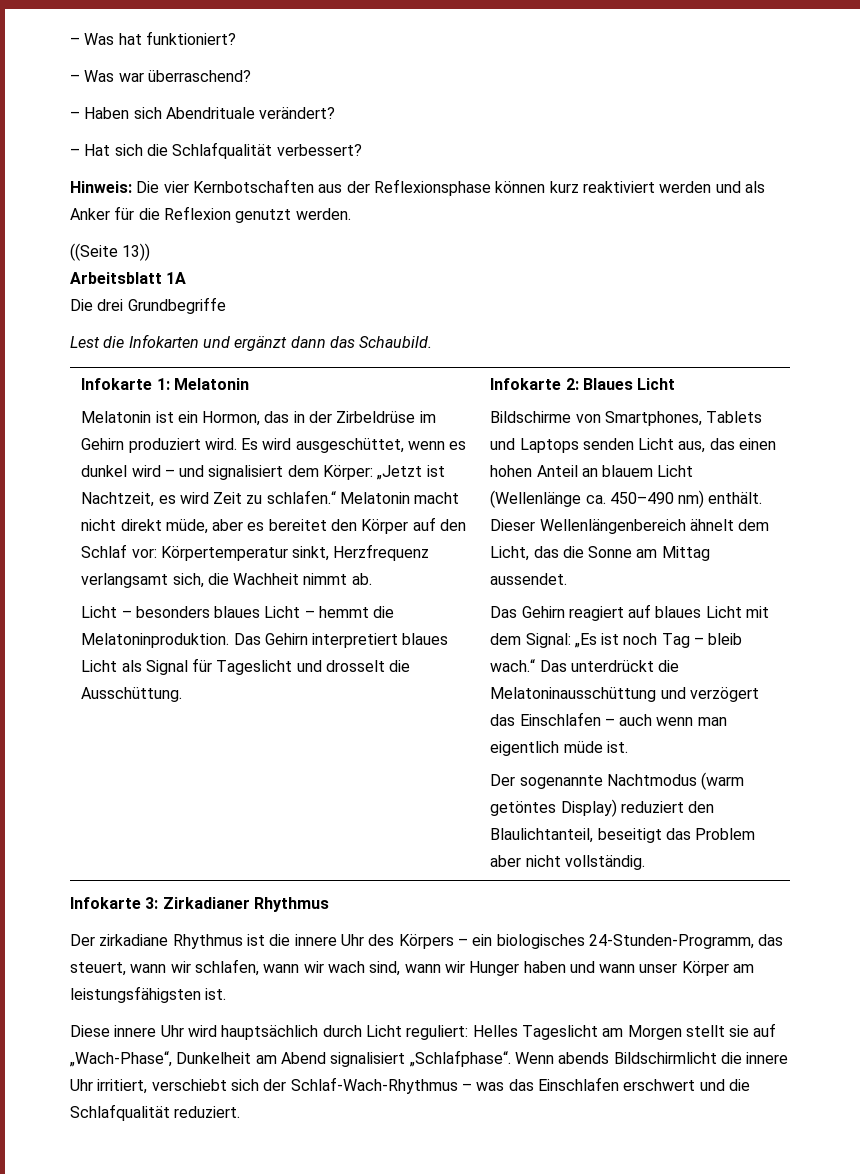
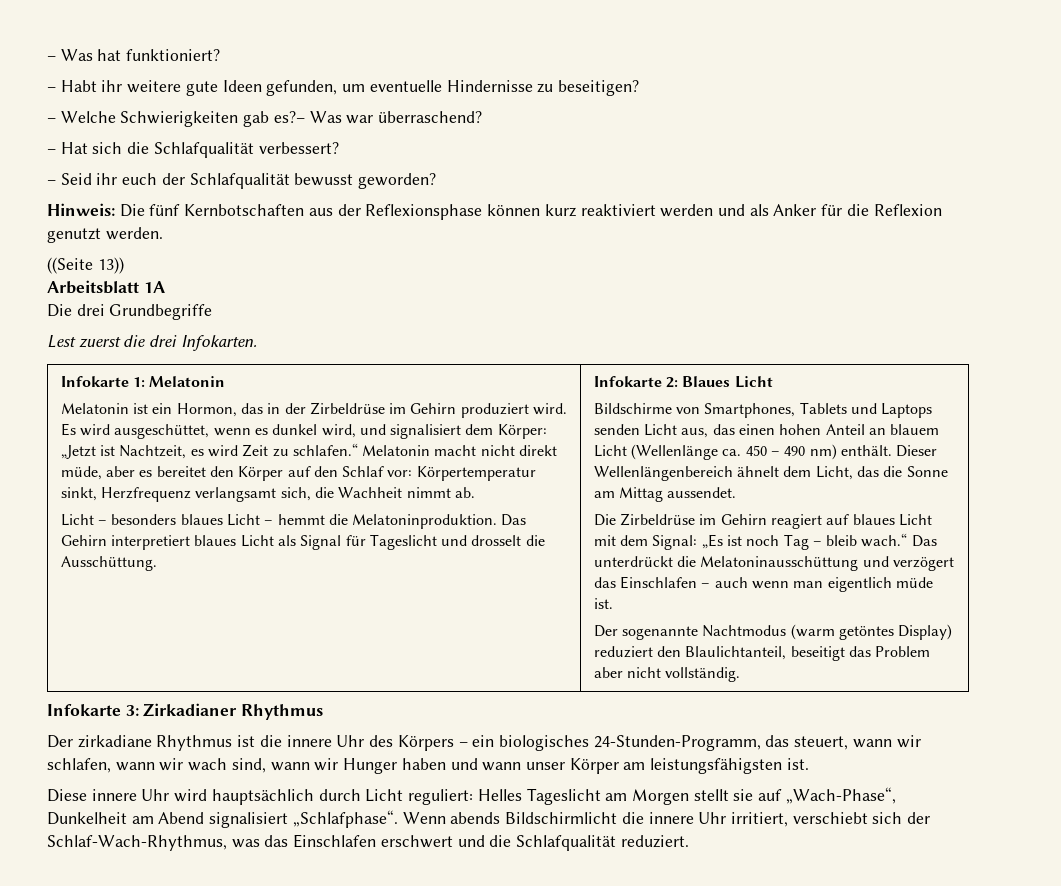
- – Was war überraschend?
- – Haben sich Abendrituale verändert?
+ – Habt ihr weitere gute Ideen gefunden, um eventuelle Hindernisse zu beseitigen?
+ – Welche Schwierigkeiten gab es?– Was war überraschend?
+ – Seid ihr euch der Schlafqualität bewusst geworden?
- Hinweis: Die vier Kernbotschaften aus der Reflexionsphase können kurz reaktiviert werden und als Anker für die Reflexion genutzt werden.
+ Hinweis: Die fünf Kernbotschaften aus der Reflexionsphase können kurz reaktiviert werden und als Anker für die Reflexion genutzt werden.
- Lest die Infokarten und ergänzt dann das Schaubild.
+ Lest zuerst die drei Infokarten.
- Es wird ausgeschüttet, wenn es dunkel wird – und signalisiert dem Körper: „Jetzt ist Nachtzeit, es wird Zeit zu schlafen.“ Melatonin macht nicht direkt müde, aber es bereitet den Körper auf den Schlaf vor: Körpertemperatur sinkt, Herzfrequenz verlangsamt sich, die Wachheit nimmt ab.
+ Es wird ausgeschüttet, wenn es dunkel wird, und signalisiert dem Körper: „Jetzt ist Nachtzeit, es wird Zeit zu schlafen.“ Melatonin macht nicht direkt müde, aber es bereitet den Körper auf den Schlaf vor: Körpertemperatur sinkt, Herzfrequenz verlangsamt sich, die Wachheit nimmt ab.
- Bildschirme von Smartphones, Tablets und Laptops senden Licht aus, das einen hohen Anteil an blauem Licht (Wellenlänge ca. 450–490 nm) enthält.
+ Bildschirme von Smartphones, Tablets und Laptops senden Licht aus, das einen hohen Anteil an blauem Licht (Wellenlänge ca. 450 – 490 nm) enthält.
- Das Gehirn reagiert auf blaues Licht mit dem Signal: „Es ist noch Tag – bleib wach.“ Das unterdrückt die Melatoninausschüttung und verzögert das Einschlafen – auch wenn man eigentlich müde ist.
+ Die Zirbeldrüse im Gehirn reagiert auf blaues Licht mit dem Signal: „Es ist noch Tag – bleib wach.“ Das unterdrückt die Melatoninausschüttung und verzögert das Einschlafen – auch wenn man eigentlich müde ist.
- Wenn abends Bildschirmlicht die innere Uhr irritiert, verschiebt sich der Schlaf-Wach-Rhythmus – was das Einschlafen erschwert und die Schlafqualität reduziert.
+ Wenn abends Bildschirmlicht die innere Uhr irritiert, verschiebt sich der Schlaf-Wach-Rhythmus, was das Einschlafen erschwert und die Schlafqualität reduziert.

